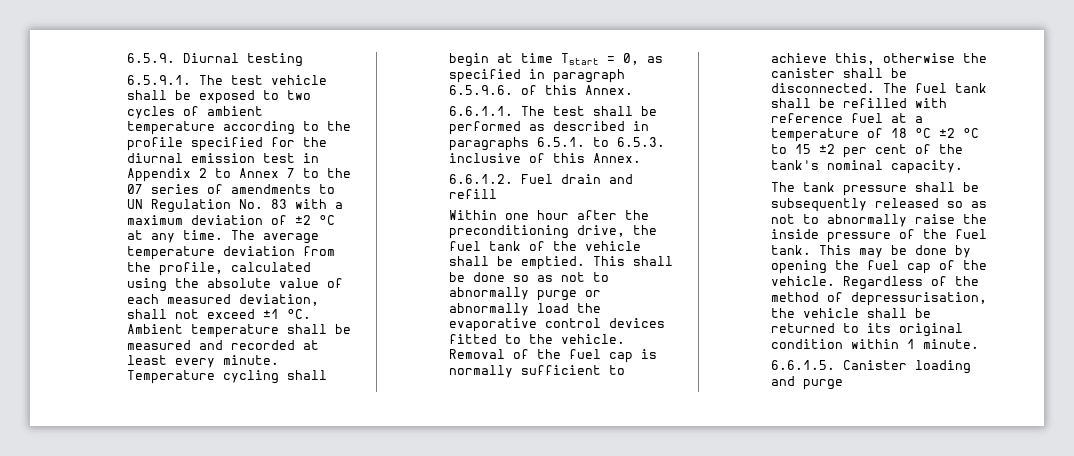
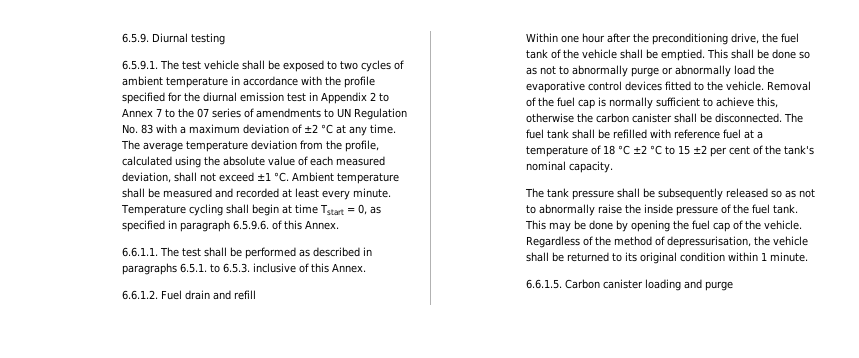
- 6.5.9.1. The test vehicle shall be exposed to two cycles of ambient temperature according to the profile specified for the diurnal emission test in Appendix 2 to Annex 7 to the 07 series of amendments to UN Regulation No. 83 with a maximum deviation of ±2 °C at any time.
+ 6.5.9.1. The test vehicle shall be exposed to two cycles of ambient temperature in accordance with the profile specified for the diurnal emission test in Appendix 2 to Annex 7 to the 07 series of amendments to UN Regulation No. 83 with a maximum deviation of ±2 °C at any time.
- Removal of the fuel cap is normally sufficient to achieve this, otherwise the canister shall be disconnected.
+ Removal of the fuel cap is normally sufficient to achieve this, otherwise the carbon canister shall be disconnected.
- 6.6.1.5. Canister loading and purge
+ 6.6.1.5. Carbon canister loading and purge

